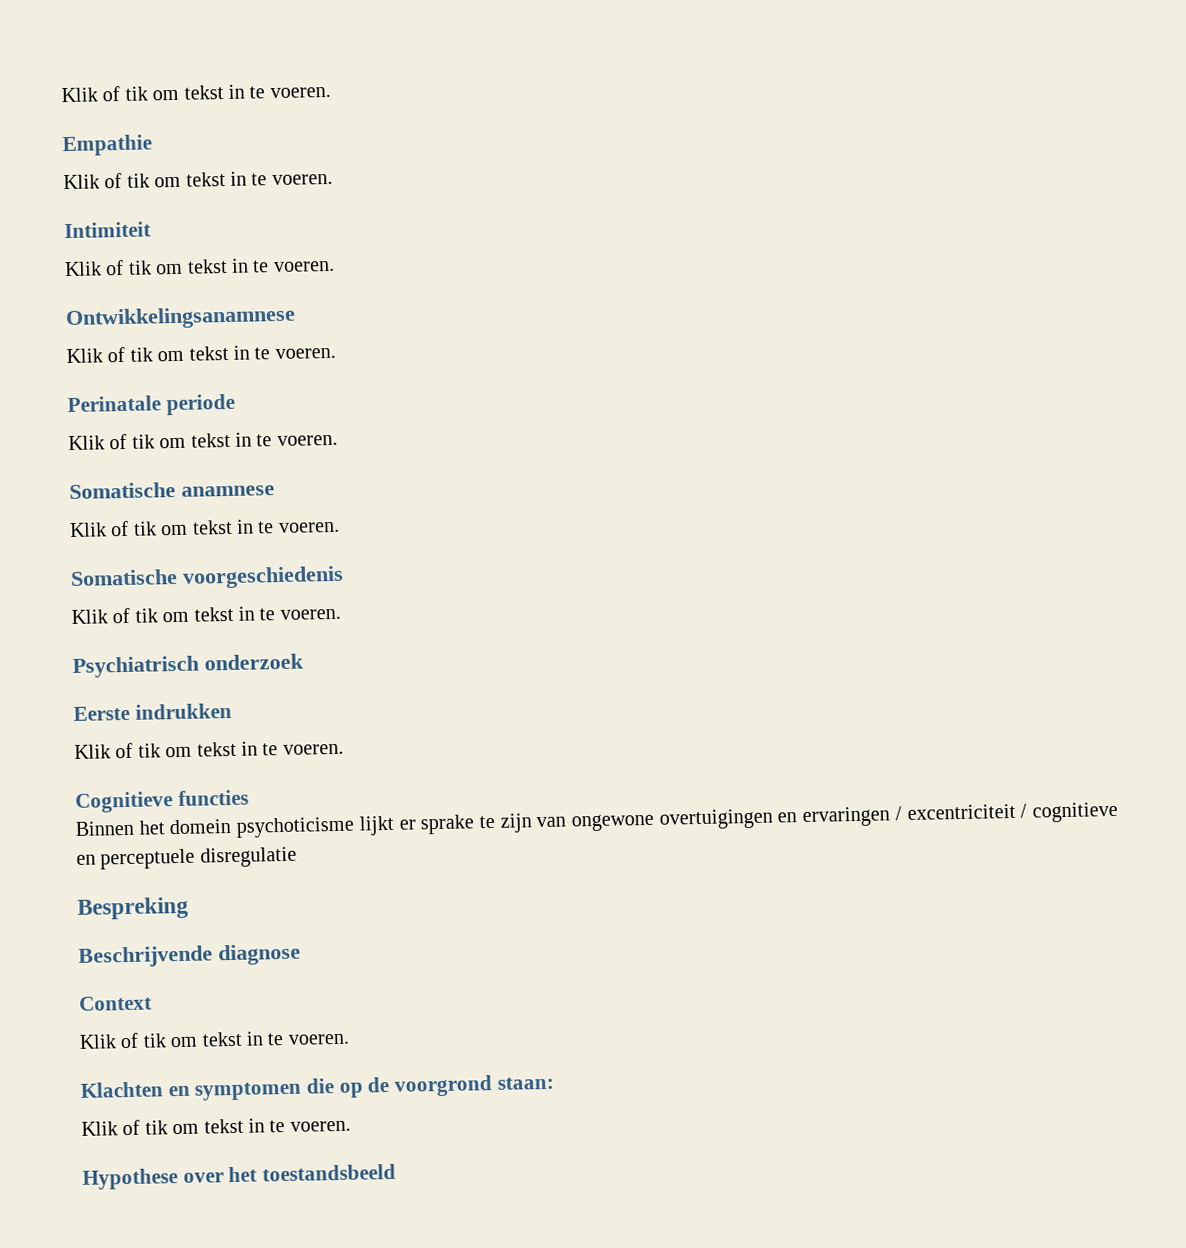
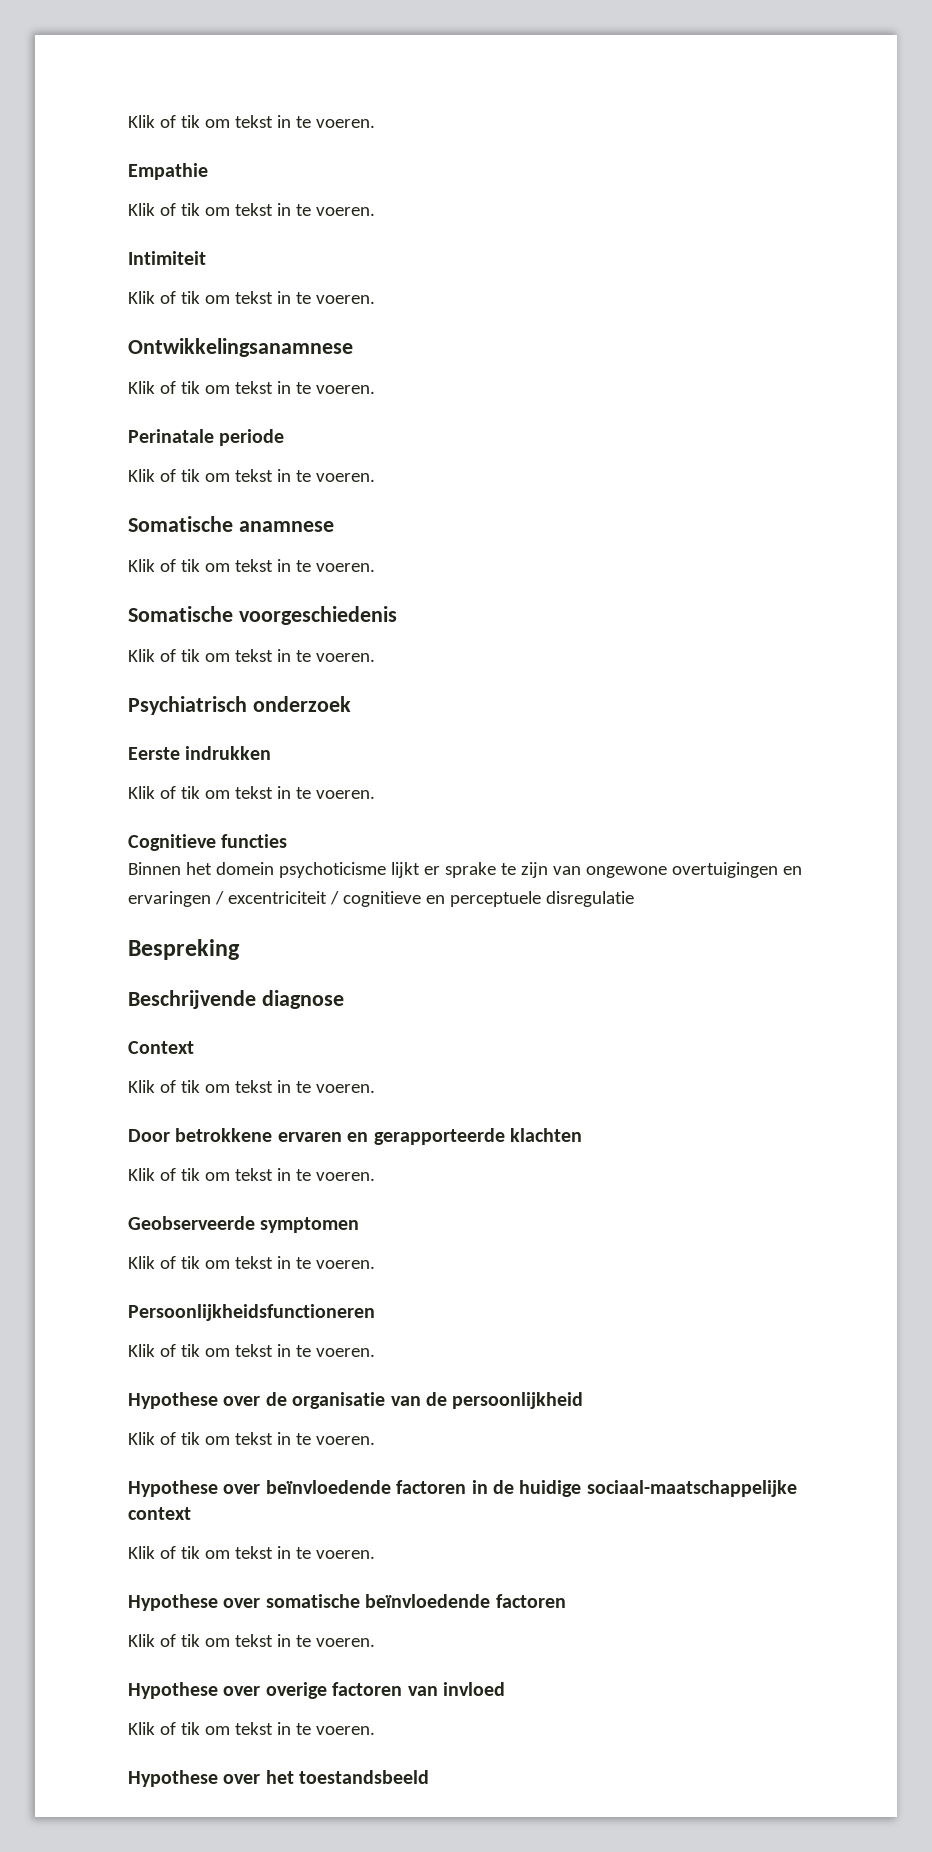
- Klachten en symptomen die op de voorgrond staan:
+ Door betrokkene ervaren en gerapporteerde klachten
+ Klik of tik om tekst in te voeren.
+ Geobserveerde symptomen
+ Klik of tik om tekst in te voeren.
+ Persoonlijkheidsfunctioneren
+ Klik of tik om tekst in te voeren.
+ Hypothese over de organisatie van de persoonlijkheid
+ Klik of tik om tekst in te voeren.
+ Hypothese over beïnvloedende factoren in de huidige sociaal-maatschappelijke context
+ Klik of tik om tekst in te voeren.
+ Hypothese over somatische beïnvloedende factoren
+ Klik of tik om tekst in te voeren.
+ Hypothese over overige factoren van invloed

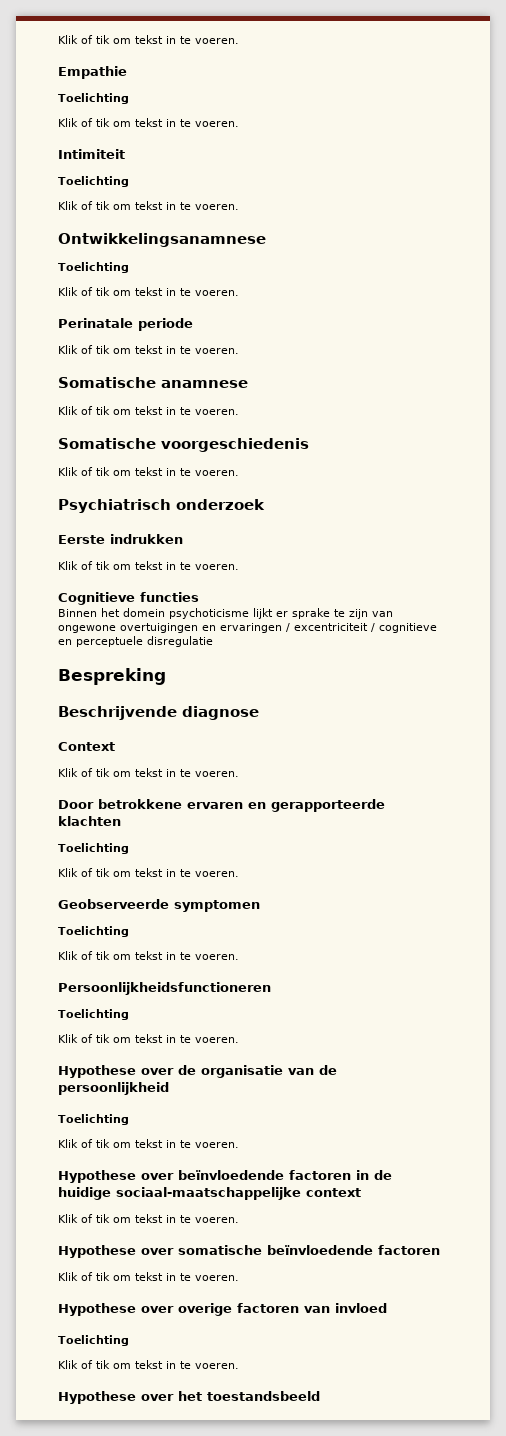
  Empathie
+ Toelichting
  Intimiteit
+ Toelichting
  Ontwikkelingsanamnese
+ Toelichting
  Door betrokkene ervaren en gerapporteerde klachten
+ Toelichting
  Geobserveerde symptomen
+ Toelichting
  Persoonlijkheidsfunctioneren
+ Toelichting
  Hypothese over de organisatie van de persoonlijkheid
+ Toelichting
  Hypothese over overige factoren van invloed
+ Toelichting

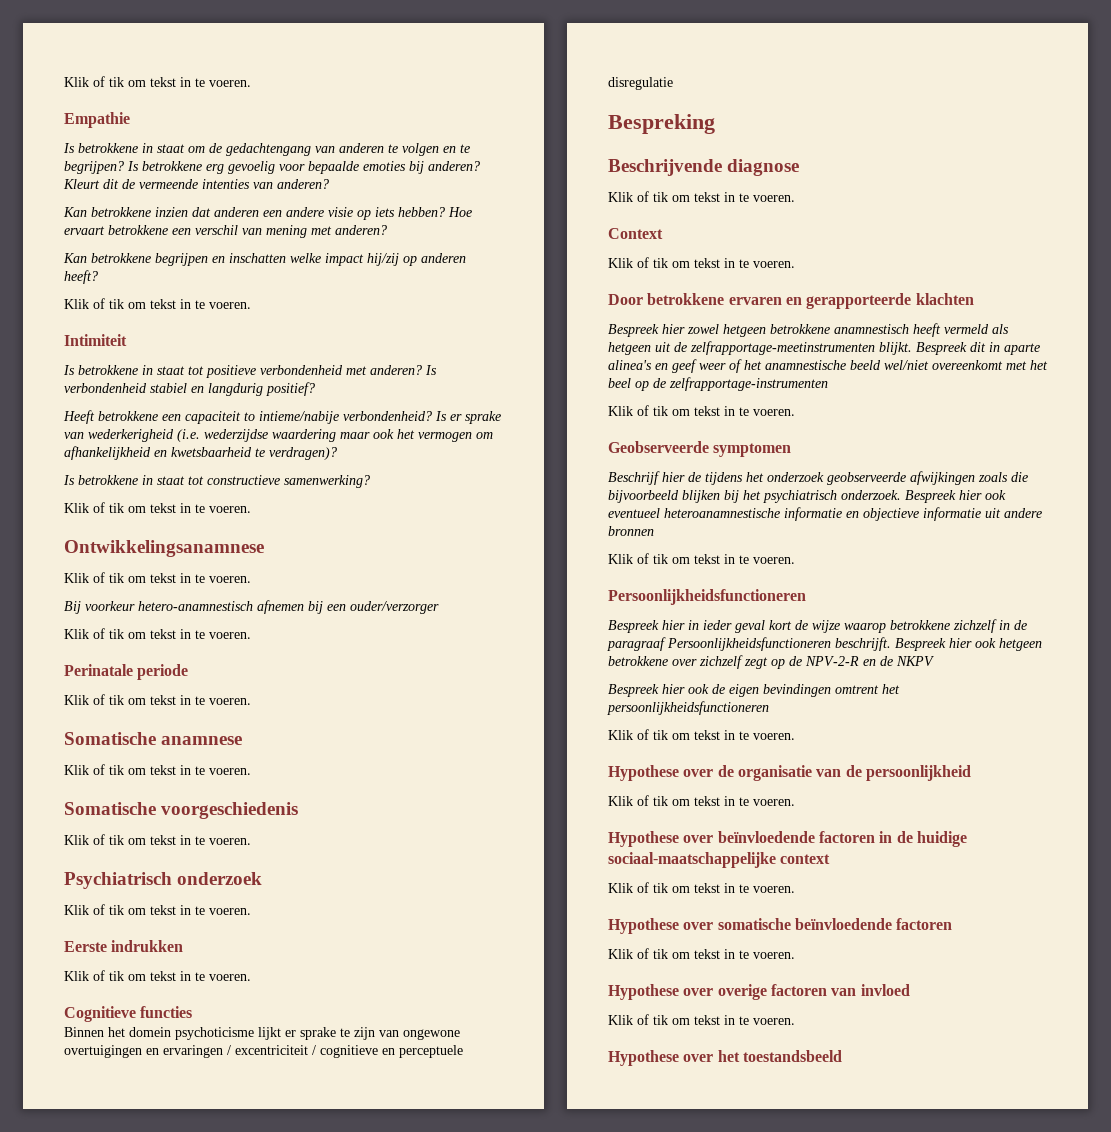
  Empathie
- Toelichting
+ Is betrokkene in staat om de gedachtengang van anderen te volgen en te begrijpen? Is betrokkene erg gevoelig voor bepaalde emoties bij anderen? Kleurt dit de vermeende intenties van anderen?
+ Kan betrokkene inzien dat anderen een andere visie op iets hebben? Hoe ervaart betrokkene een verschil van mening met anderen?
+ Kan betrokkene begrijpen en inschatten welke impact hij/zij op anderen heeft?
  Intimiteit
- Toelichting
+ Is betrokkene in staat tot positieve verbondenheid met anderen? Is verbondenheid stabiel en langdurig positief?
+ Heeft betrokkene een capaciteit to intieme/nabije verbondenheid? Is er sprake van wederkerigheid (i.e. wederzijdse waardering maar ook het vermogen om afhankelijkheid en kwetsbaarheid te verdragen)?
+ Is betrokkene in staat tot constructieve samenwerking?
  Ontwikkelingsanamnese
- Toelichting
+ Klik of tik om tekst in te voeren.
+ Bij voorkeur hetero-anamnestisch afnemen bij een ouder/verzorger
  Psychiatrisch onderzoek
+ Klik of tik om tekst in te voeren.
  Beschrijvende diagnose
+ Klik of tik om tekst in te voeren.
  Door betrokkene ervaren en gerapporteerde klachten
- Toelichting
+ Bespreek hier zowel hetgeen betrokkene anamnestisch heeft vermeld als hetgeen uit de zelfrapportage-meetinstrumenten blijkt. Bespreek dit in aparte alinea's en geef weer of het anamnestische beeld wel/niet overeenkomt met het beel op de zelfrapportage-instrumenten
  Geobserveerde symptomen
- Toelichting
+ Beschrijf hier de tijdens het onderzoek geobserveerde afwijkingen zoals die bijvoorbeeld blijken bij het psychiatrisch onderzoek. Bespreek hier ook eventueel heteroanamnestische informatie en objectieve informatie uit andere bronnen
  Klik of tik om tekst in te voeren.
  Persoonlijkheidsfunctioneren
- Toelichting
+ Bespreek hier in ieder geval kort de wijze waarop betrokkene zichzelf in de paragraaf Persoonlijkheidsfunctioneren beschrijft. Bespreek hier ook hetgeen betrokkene over zichzelf zegt op de NPV-2-R en de NKPV
+ Bespreek hier ook de eigen bevindingen omtrent het persoonlijkheidsfunctioneren
  Hypothese over de organisatie van de persoonlijkheid
- Toelichting
  Hypothese over overige factoren van invloed
- Toelichting

